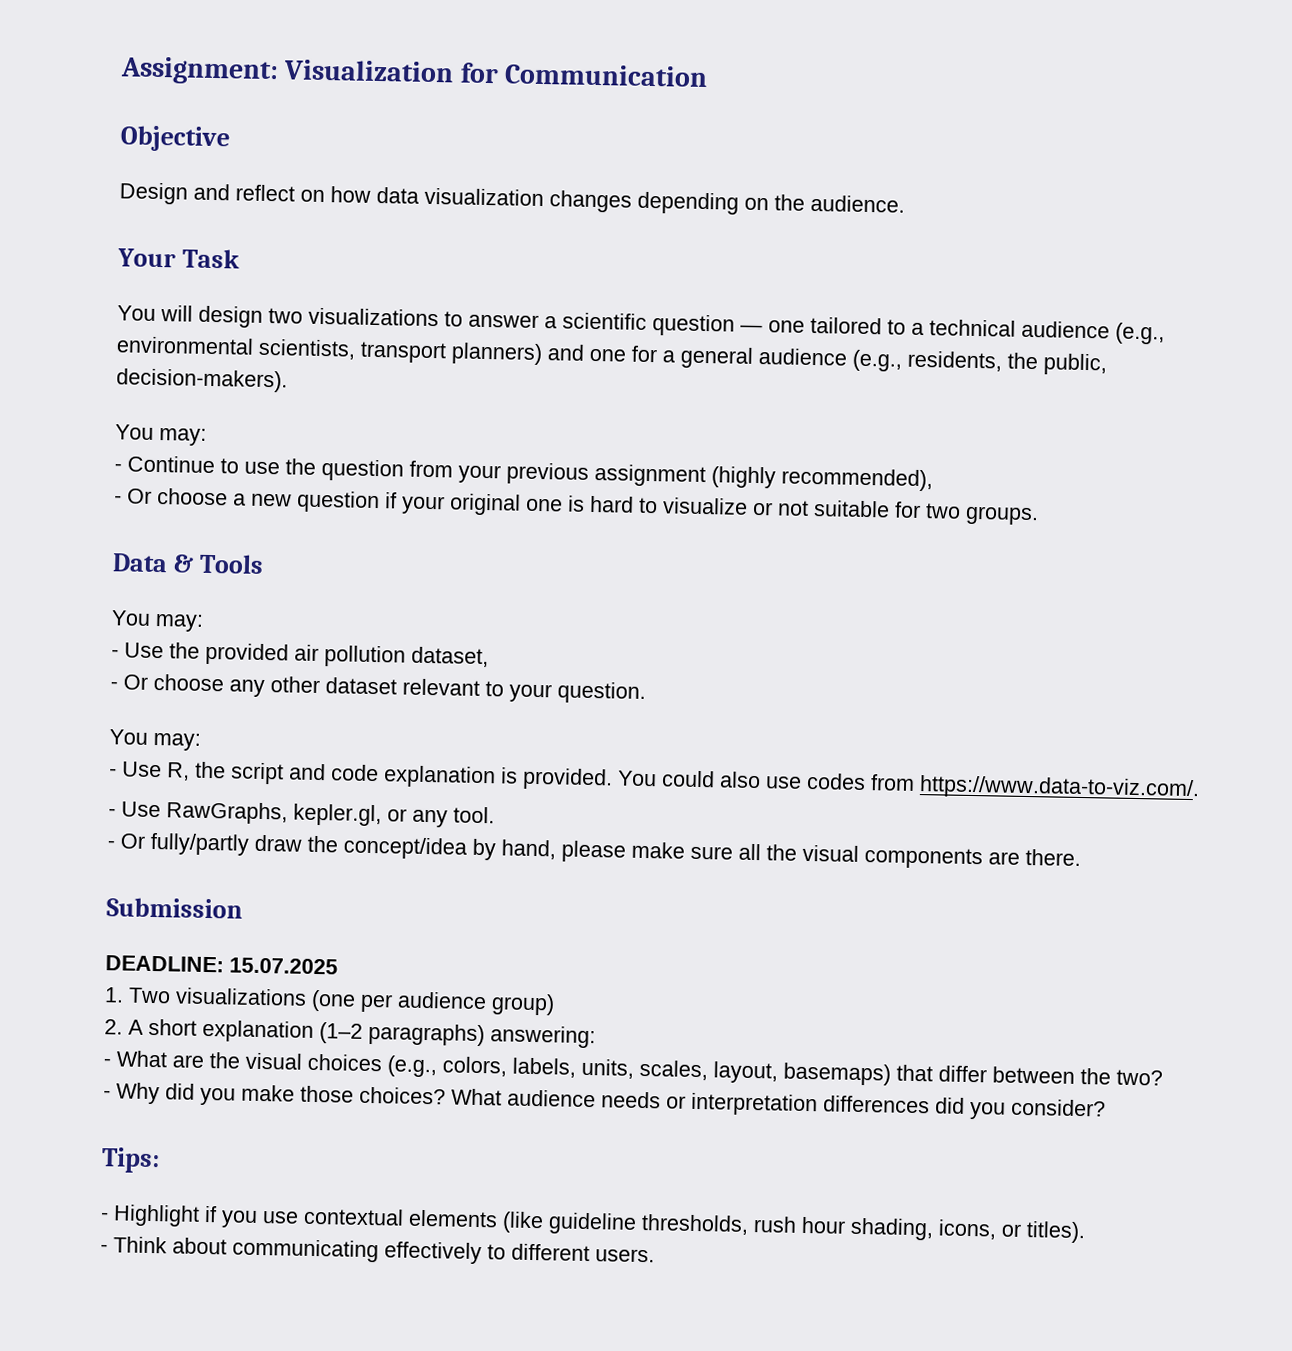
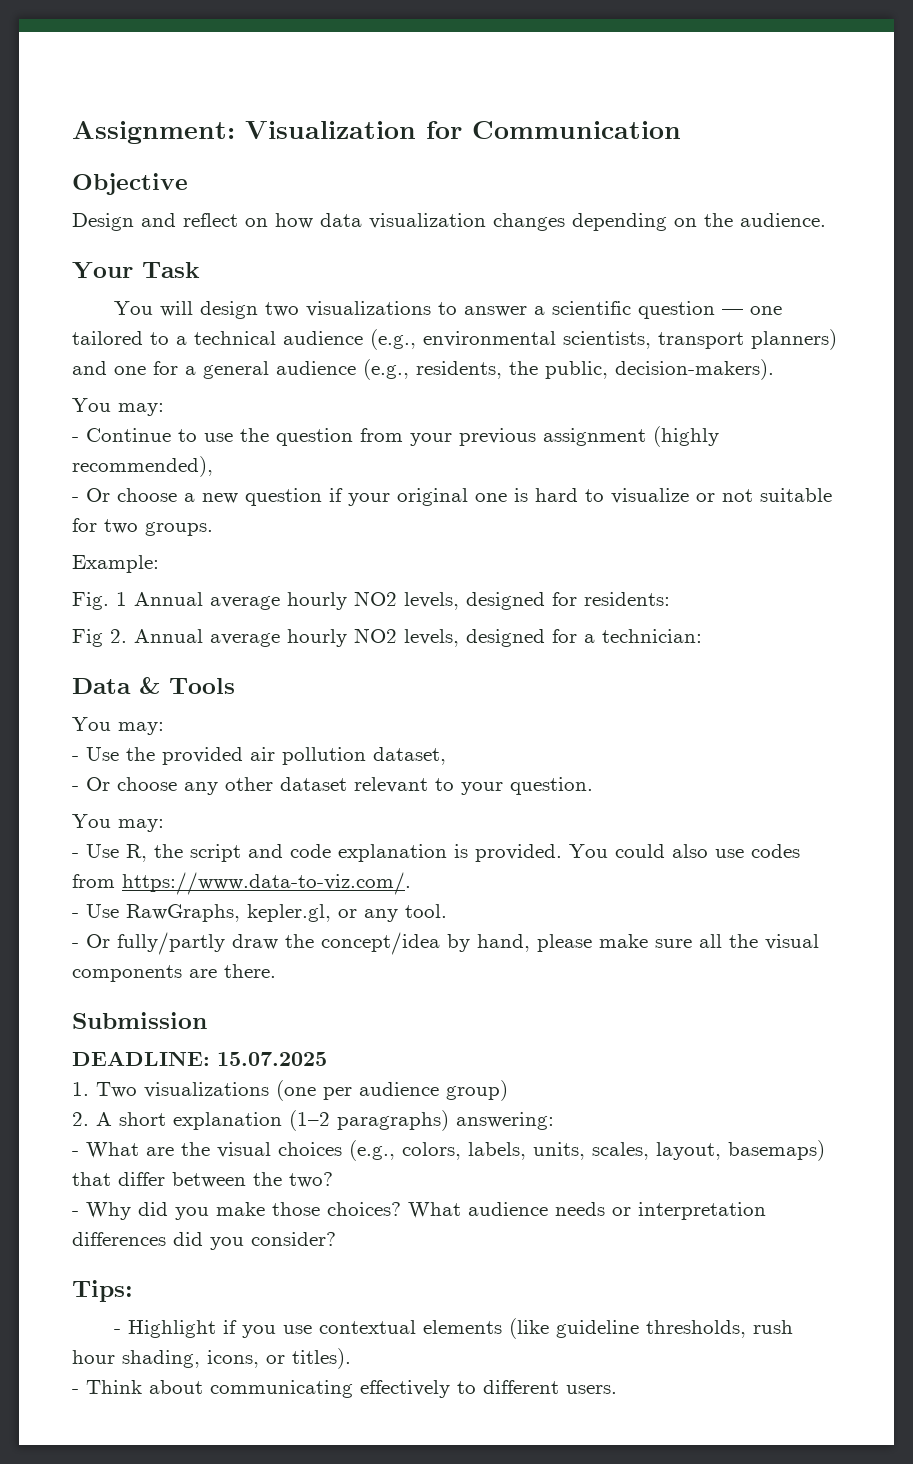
+ Example:
+ Fig. 1 Annual average hourly NO2 levels, designed for residents:
+ Fig 2. Annual average hourly NO2 levels, designed for a technician:

